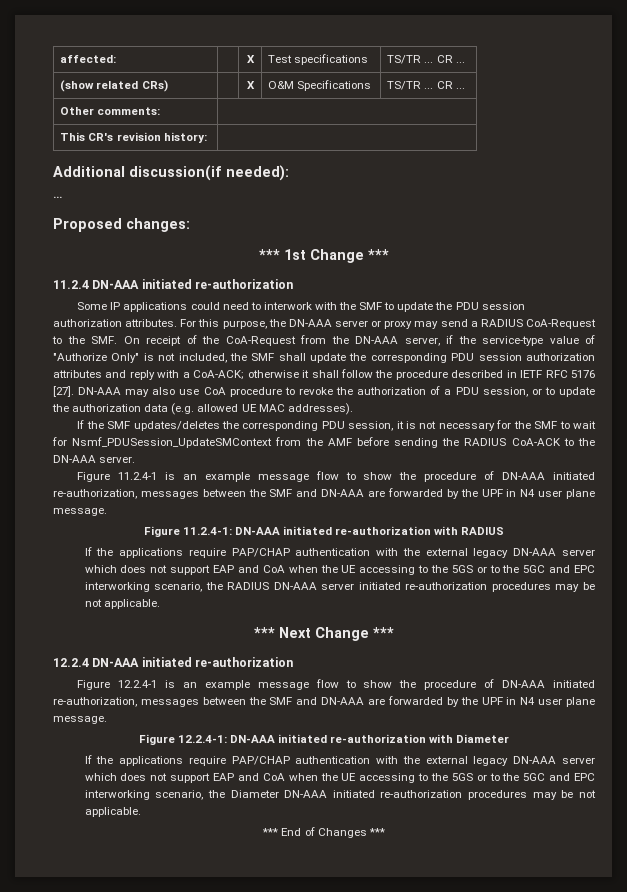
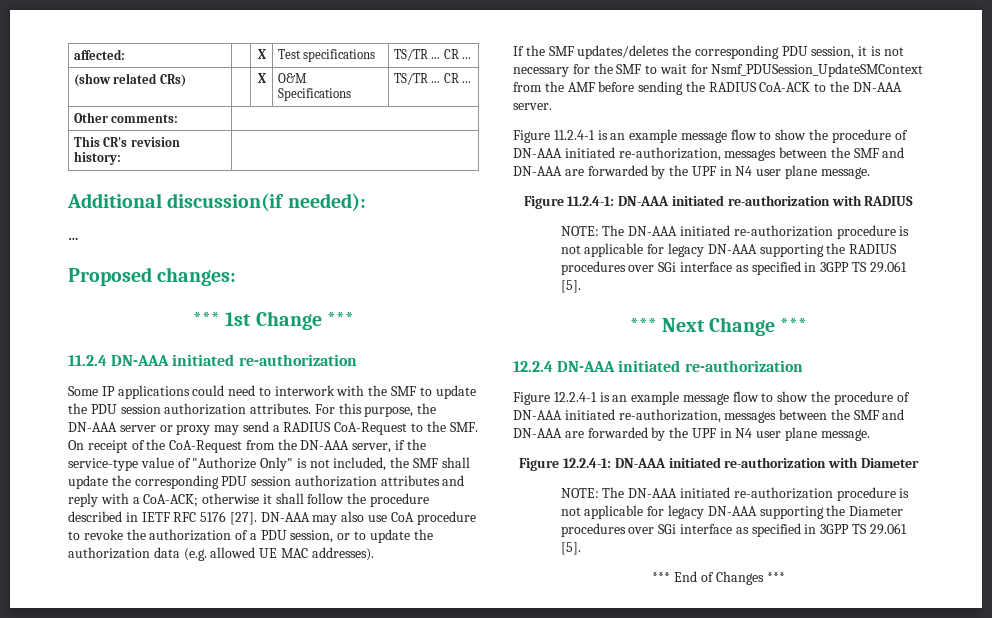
- If the applications require PAP/CHAP authentication with the external legacy DN-AAA server which does not support EAP and CoA when the UE accessing to the 5GS or to the 5GC and EPC interworking scenario, the RADIUS DN-AAA server initiated re-authorization procedures may be not applicable.
+ NOTE: The DN-AAA initiated re-authorization procedure is not applicable for legacy DN-AAA supporting the RADIUS procedures over SGi interface as specified in 3GPP TS 29.061 [5].
- If the applications require PAP/CHAP authentication with the external legacy DN-AAA server which does not support EAP and CoA when the UE accessing to the 5GS or to the 5GC and EPC interworking scenario, the Diameter DN-AAA initiated re-authorization procedures may be not applicable.
+ NOTE: The DN-AAA initiated re-authorization procedure is not applicable for legacy DN-AAA supporting the Diameter procedures over SGi interface as specified in 3GPP TS 29.061 [5].

